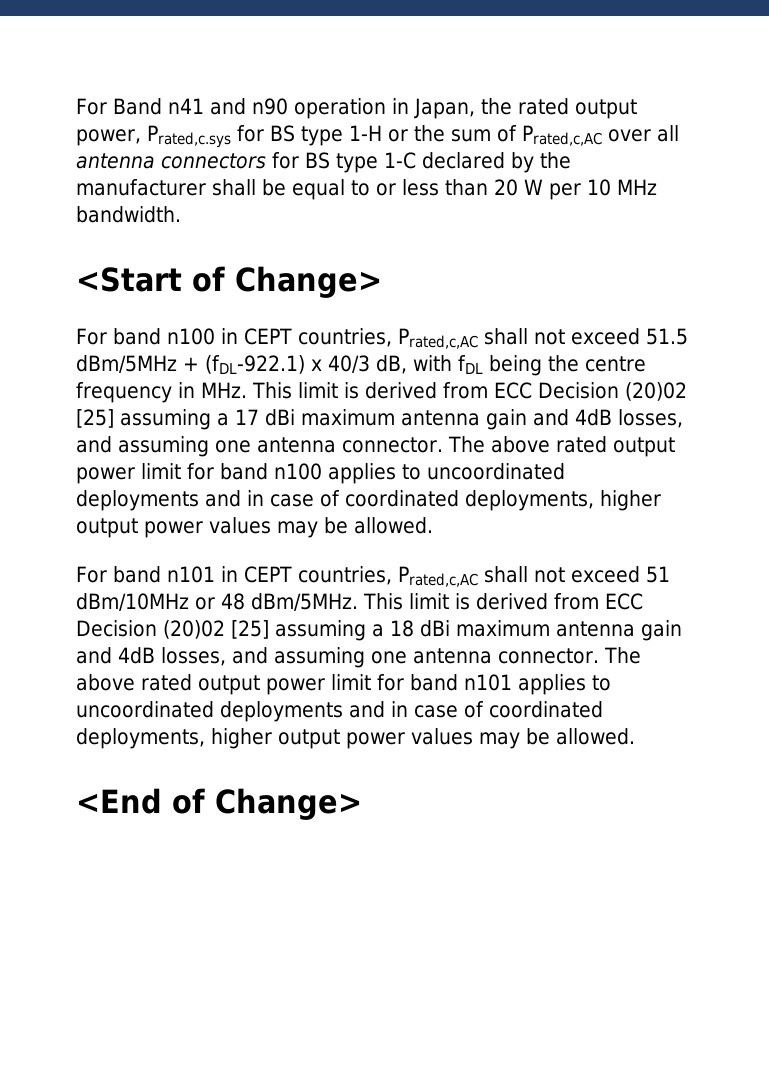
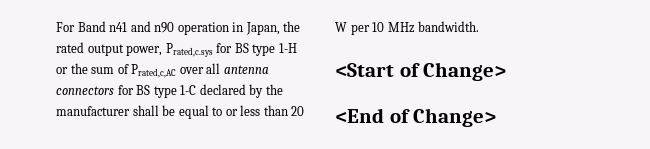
- For band n100 in CEPT countries, Prated,c,AC shall not exceed 51.5 dBm/5MHz + (fDL-922.1) x 40/3 dB, with fDL being the centre frequency in MHz. This limit is derived from ECC Decision (20)02 [25] assuming a 17 dBi maximum antenna gain and 4dB losses, and assuming one antenna connector. The above rated output power limit for band n100 applies to uncoordinated deployments and in case of coordinated deployments, higher output power values may be allowed.
- For band n101 in CEPT countries, Prated,c,AC shall not exceed 51 dBm/10MHz or 48 dBm/5MHz. This limit is derived from ECC Decision (20)02 [25] assuming a 18 dBi maximum antenna gain and 4dB losses, and assuming one antenna connector. The above rated output power limit for band n101 applies to uncoordinated deployments and in case of coordinated deployments, higher output power values may be allowed.

